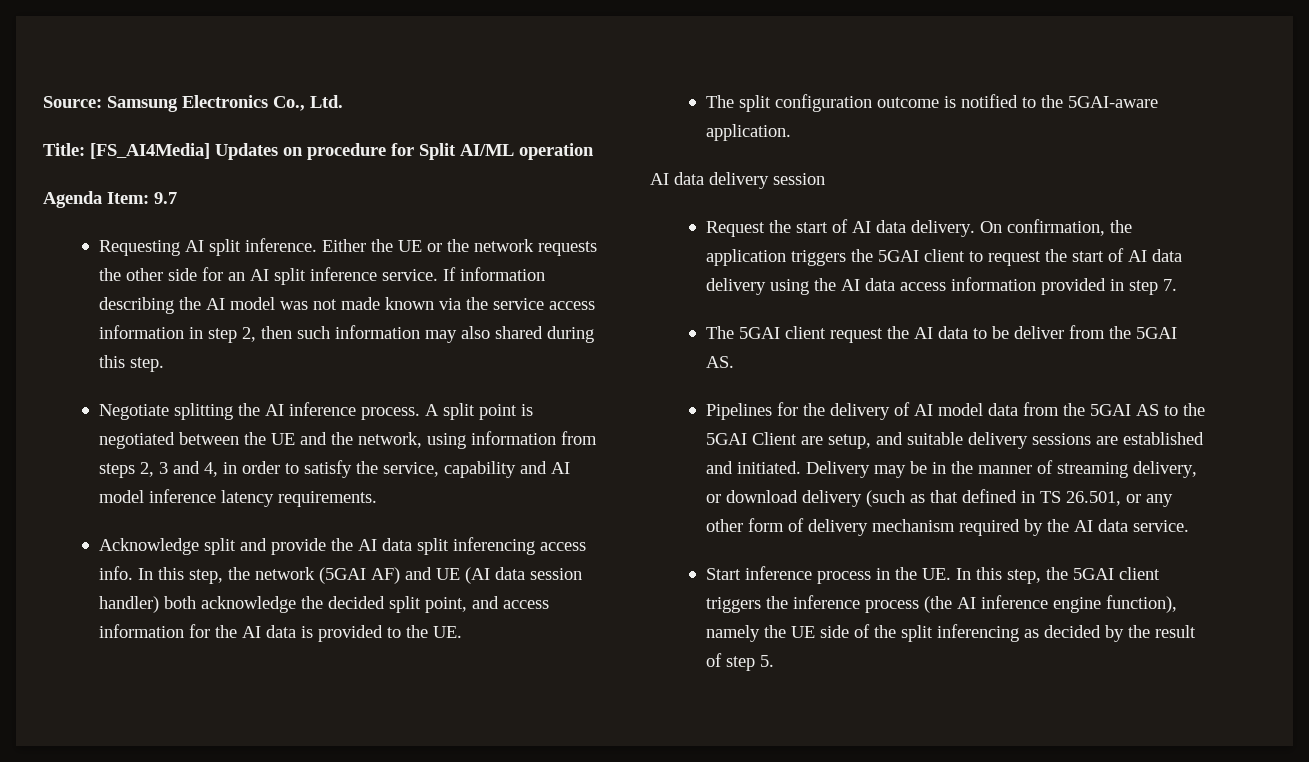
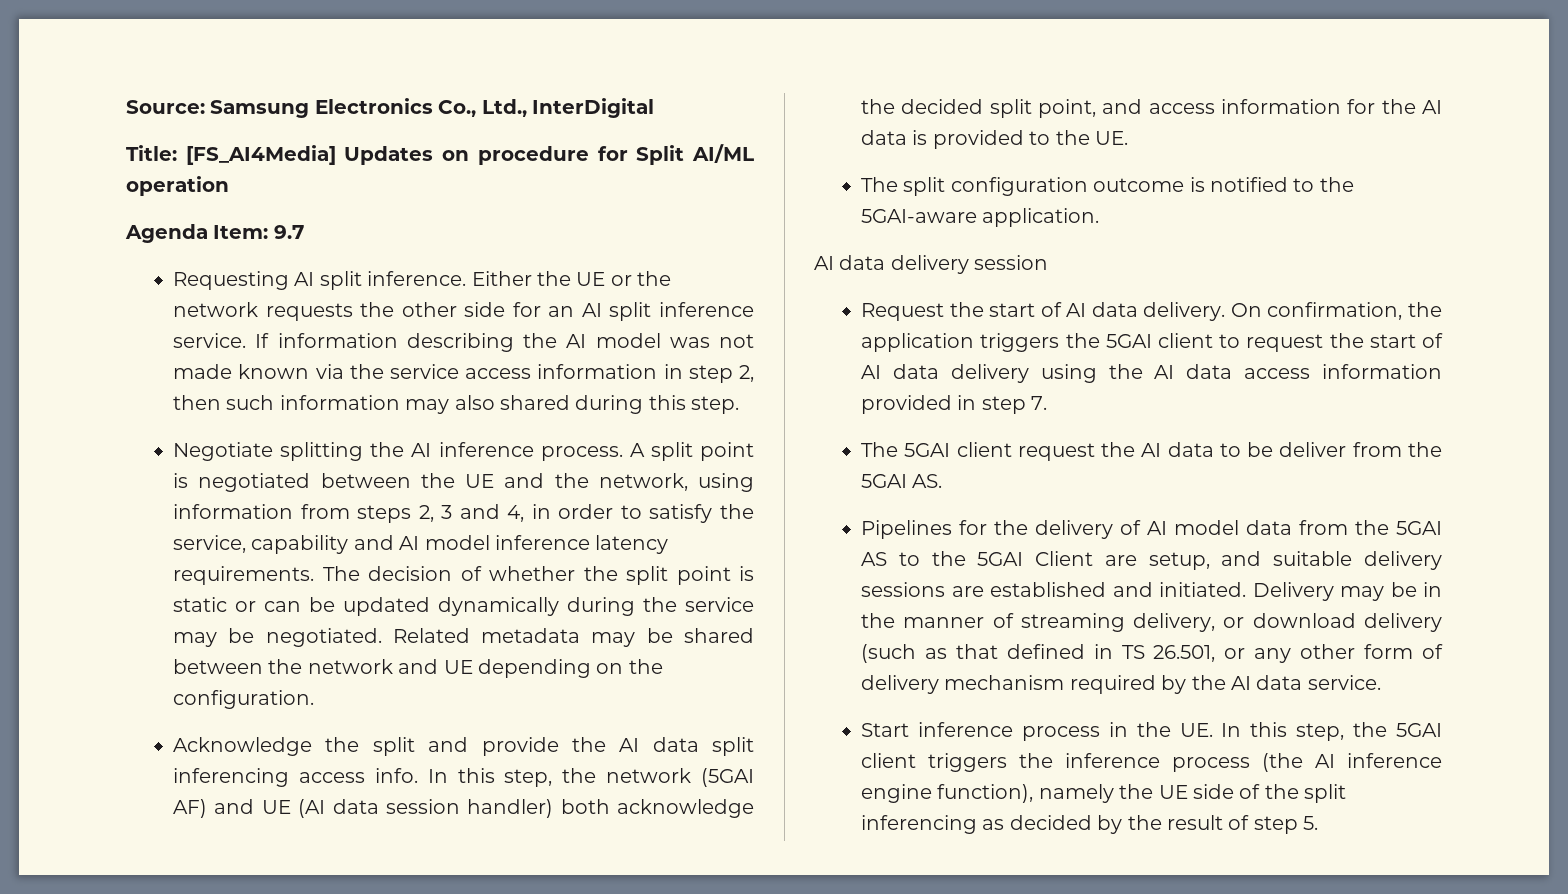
- Source: Samsung Electronics Co., Ltd.
+ Source: Samsung Electronics Co., Ltd., InterDigital
+ The decision of whether the split point is static or can be updated dynamically during the service may be negotiated. Related metadata may be shared between the network and UE depending on the configuration.
- Acknowledge split and provide the AI data split inferencing access info.
+ Acknowledge the split and provide the AI data split inferencing access info.

